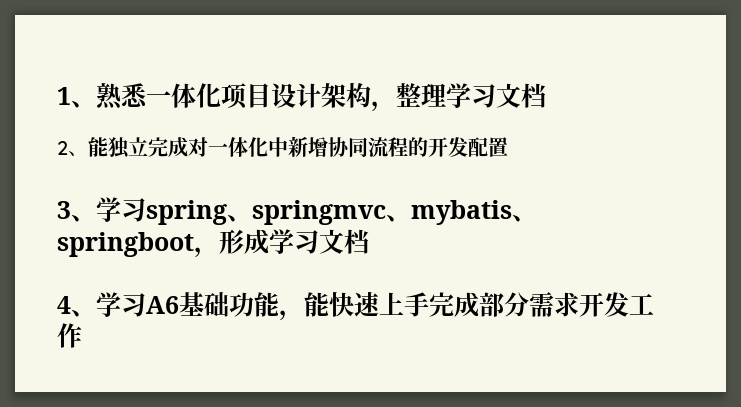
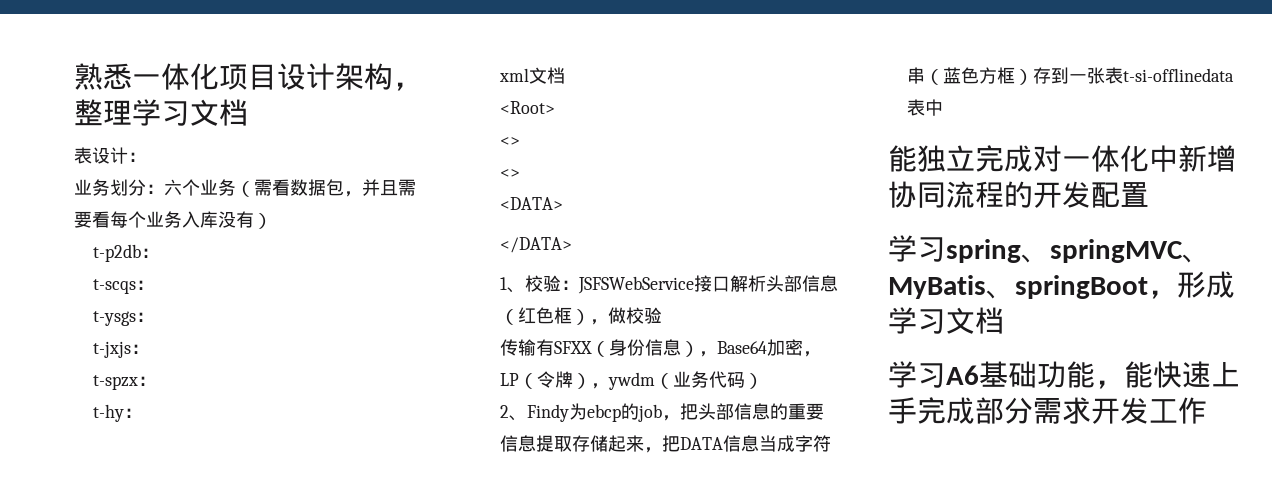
- 1、熟悉一体化项目设计架构，整理学习文档
+ 熟悉一体化项目设计架构，整理学习文档
- 2、能独立完成对一体化中新增协同流程的开发配置
+ 表设计：
+ 业务划分：六个业务（需看数据包，并且需要看每个业务入库没有）
+ t-p2db：
+ t-scqs：
+ t-ysgs：
+ t-jxjs：
+ t-spzx：
+ t-hy：
+ xml文档
+ <Root>
+ <>
+ <>
+ <DATA>
+ </DATA>
+ 1、校验：JSFSWebService接口解析头部信息（红色框），做校验
+ 传输有SFXX（身份信息），Base64加密，LP（令牌），ywdm（业务代码）
+ 2、Findy为ebcp的job，把头部信息的重要信息提取存储起来，把DATA信息当成字符串（蓝色方框）存到一张表t-si-offlinedata表中
+ 能独立完成对一体化中新增协同流程的开发配置
- 3、学习spring、springmvc、mybatis、springboot，形成学习文档
+ 学习spring、springMVC、MyBatis、springBoot，形成学习文档
- 4、学习A6基础功能，能快速上手完成部分需求开发工作
+ 学习A6基础功能，能快速上手完成部分需求开发工作

